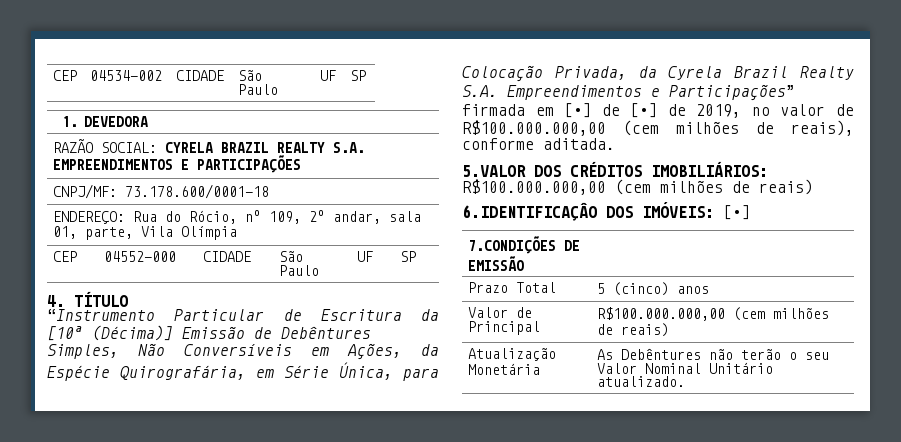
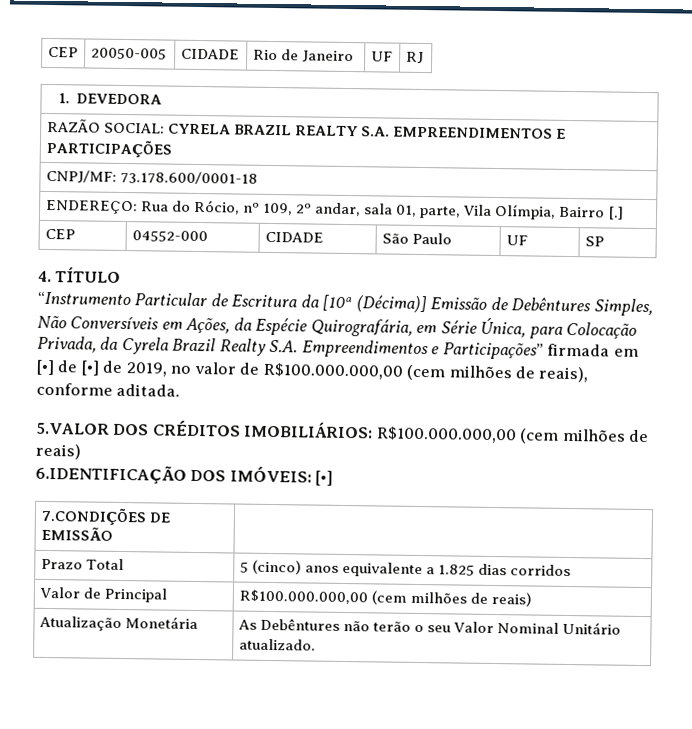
- CEP | 04534-002 | CIDADE | São Paulo | UF | SP
+ CEP | 20050-005 | CIDADE | Rio de Janeiro | UF | RJ
- ENDEREÇO: Rua do Rócio, nº 109, 2º andar, sala 01, parte, Vila Olímpia
+ ENDEREÇO: Rua do Rócio, nº 109, 2º andar, sala 01, parte, Vila Olímpia, Bairro [.]
- 6.IDENTIFICAÇÂO DOS IMÓVEIS: [•]
+ 6.IDENTIFICAÇÃO DOS IMÓVEIS: [•]
- Prazo Total | 5 (cinco) anos
+ Prazo Total | 5 (cinco) anos equivalente a 1.825 dias corridos

